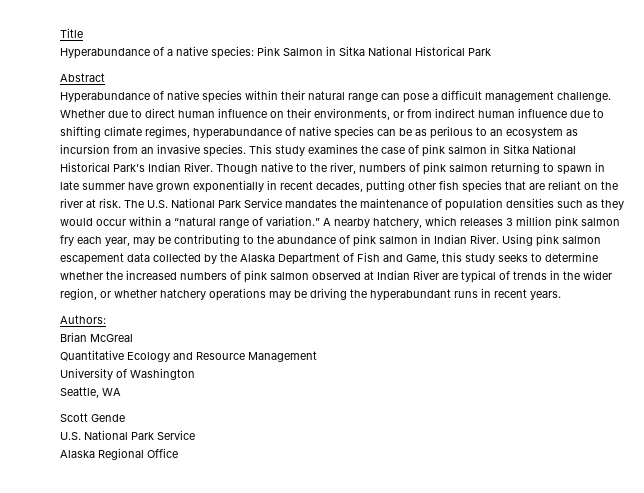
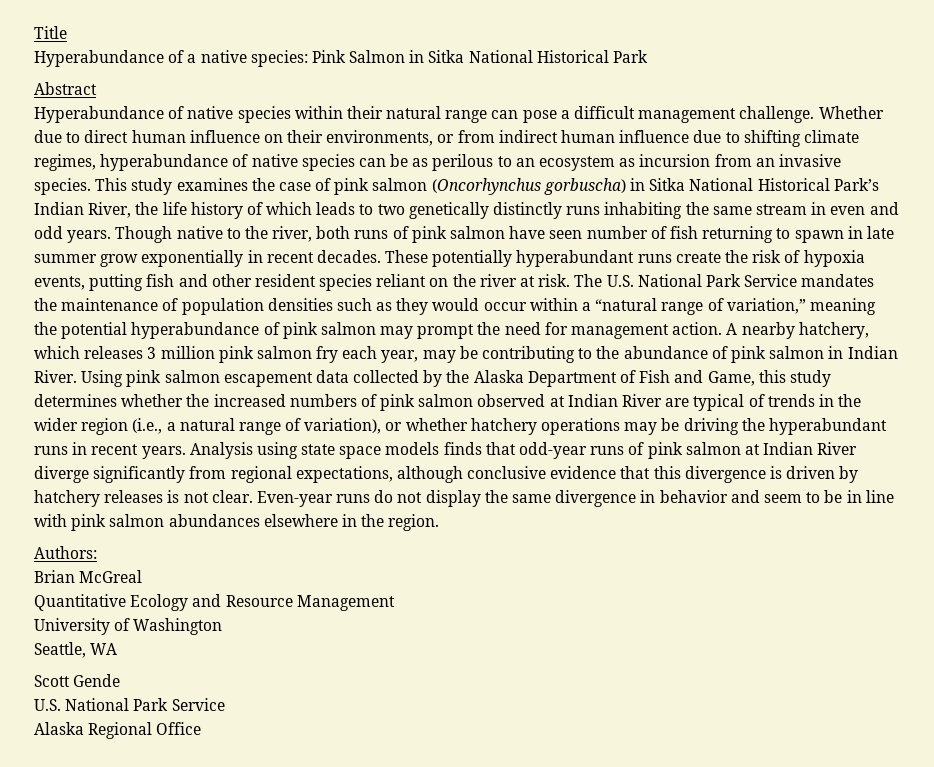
- This study examines the case of pink salmon in Sitka National Historical Park’s Indian River.
+ This study examines the case of pink salmon (Oncorhynchus gorbuscha) in Sitka National Historical Park’s Indian River, the life history of which leads to two genetically distinctly runs inhabiting the same stream in even and odd years.
- Though native to the river, numbers of pink salmon returning to spawn in late summer have grown exponentially in recent decades, putting other fish species that are reliant on the river at risk.
+ Though native to the river, both runs of pink salmon have seen number of fish returning to spawn in late summer grow exponentially in recent decades. These potentially hyperabundant runs create the risk of hypoxia events, putting fish and other resident species reliant on the river at risk.
- The U.S. National Park Service mandates the maintenance of population densities such as they would occur within a “natural range of variation.”
+ The U.S. National Park Service mandates the maintenance of population densities such as they would occur within a “natural range of variation,” meaning the potential hyperabundance of pink salmon may prompt the need for management action.
- Using pink salmon escapement data collected by the Alaska Department of Fish and Game, this study seeks to determine whether the increased numbers of pink salmon observed at Indian River are typical of trends in the wider region, or whether hatchery operations may be driving the hyperabundant runs in recent years.
+ Using pink salmon escapement data collected by the Alaska Department of Fish and Game, this study determines whether the increased numbers of pink salmon observed at Indian River are typical of trends in the wider region (i.e., a natural range of variation), or whether hatchery operations may be driving the hyperabundant runs in recent years. Analysis using state space models finds that odd-year runs of pink salmon at Indian River diverge significantly from regional expectations, although conclusive evidence that this divergence is driven by hatchery releases is not clear. Even-year runs do not display the same divergence in behavior and seem to be in line with pink salmon abundances elsewhere in the region.

